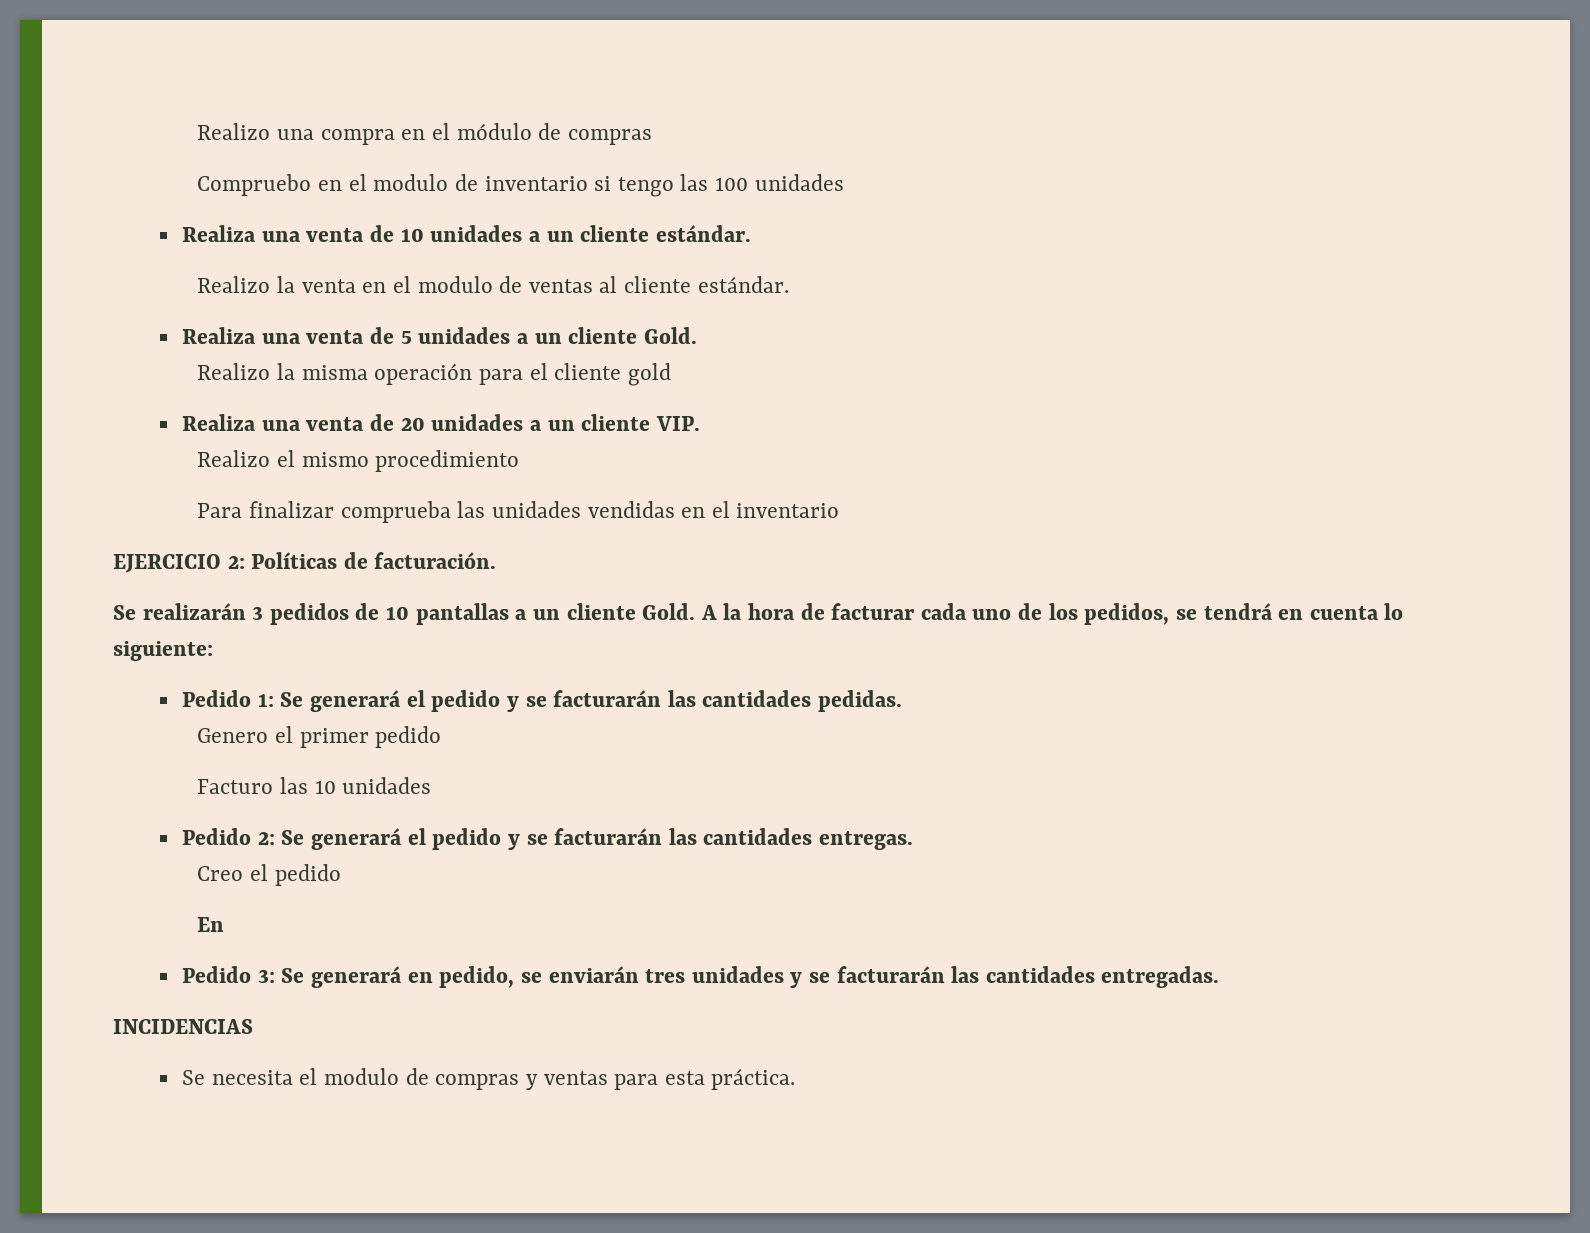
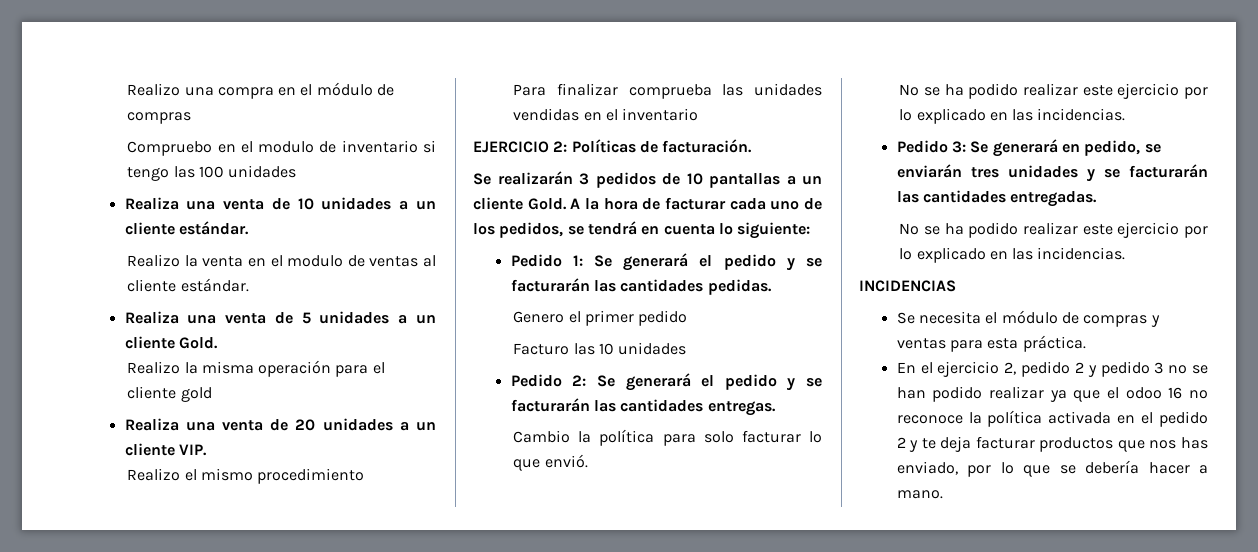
- Creo el pedido
- En
+ Cambio la política para solo facturar lo que envió.
+ No se ha podido realizar este ejercicio por lo explicado en las incidencias.
  Pedido 3: Se generará en pedido, se enviarán tres unidades y se facturarán las cantidades entregadas.
+ No se ha podido realizar este ejercicio por lo explicado en las incidencias.
- Se necesita el modulo de compras y ventas para esta práctica.
+ Se necesita el módulo de compras y ventas para esta práctica.
+ En el ejercicio 2, pedido 2 y pedido 3 no se han podido realizar ya que el odoo 16 no reconoce la política activada en el pedido 2 y te deja facturar productos que nos has enviado, por lo que se debería hacer a mano.

